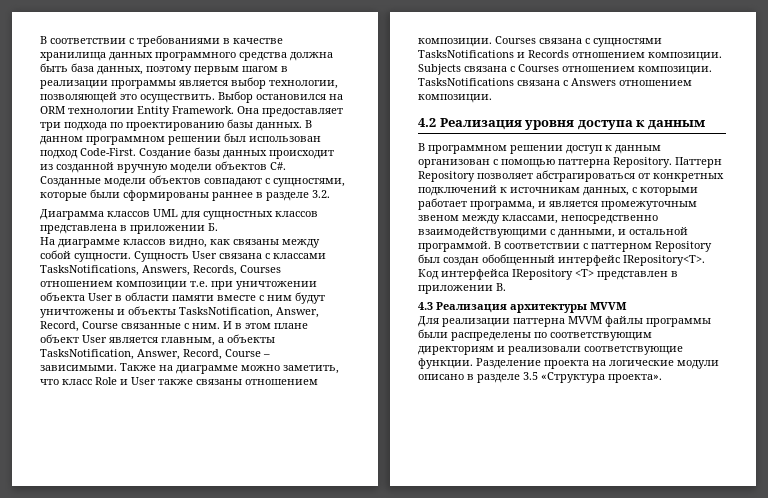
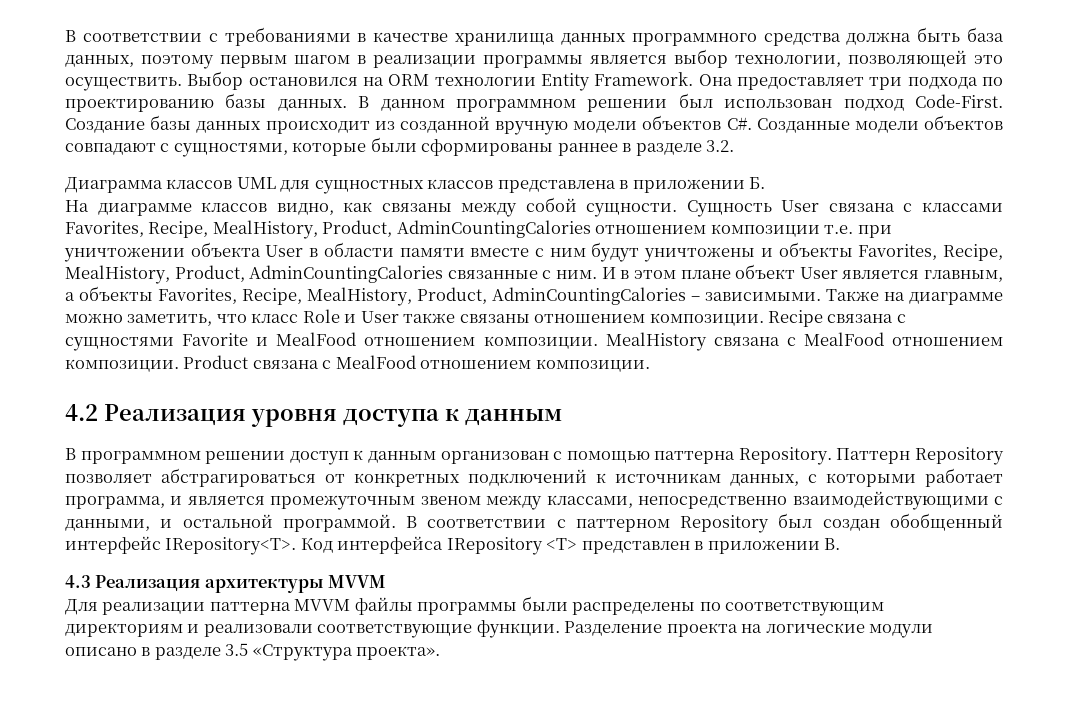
- Сущность User связана с классами TasksNotifications, Answers, Records, Courses отношением композиции т.е. при уничтожении объекта User в области памяти вместе с ним будут уничтожены и объекты TasksNotification, Answer, Record, Course связанные с ним.
+ Сущность User связана с классами Favorites, Recipe, MealHistory, Product, AdminCountingCalories отношением композиции т.е. при уничтожении объекта User в области памяти вместе с ним будут уничтожены и объекты Favorites, Recipe, MealHistory, Product, AdminCountingCalories связанные с ним.
- И в этом плане объект User является главным, а объекты TasksNotification, Answer, Record, Course – зависимыми.
+ И в этом плане объект User является главным, а объекты Favorites, Recipe, MealHistory, Product, AdminCountingCalories – зависимыми.
- Courses связана с сущностями TasksNotifications и Records отношением композиции. Subjects связана с Courses отношением композиции. TasksNotifications связана с Answers отношением композиции.
+ Recipe связана с сущностями Favorite и MealFood отношением композиции. MealHistory связана с MealFood отношением композиции. Product связана с MealFood отношением композиции.

